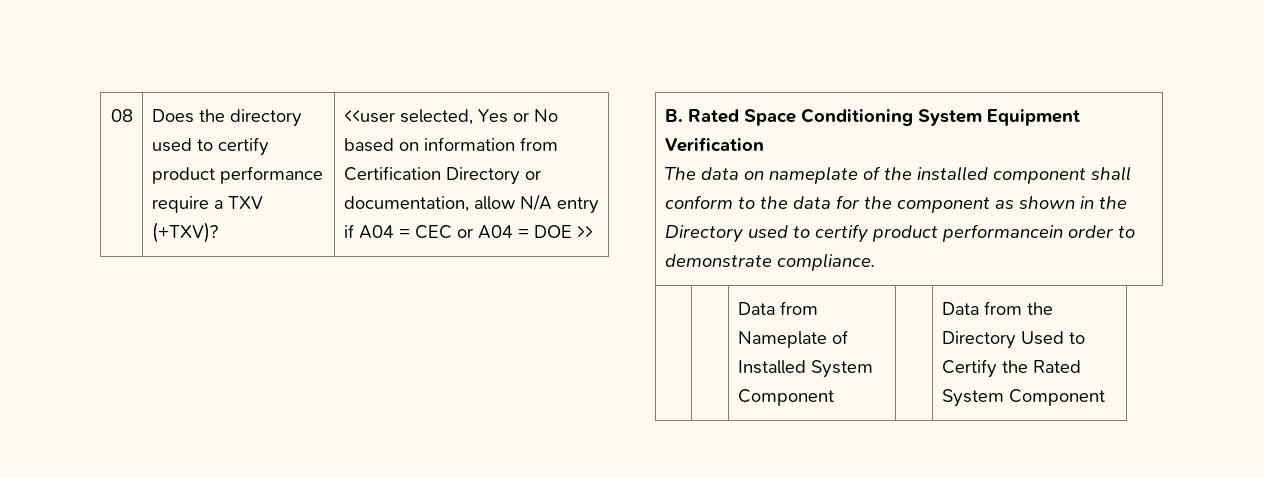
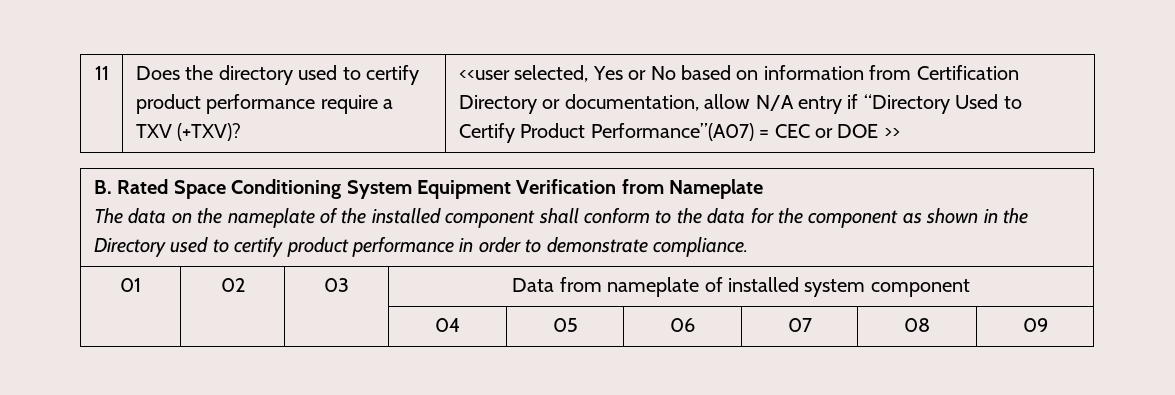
- 08
+ 11
- <<user selected, Yes or No based on information from Certification Directory or documentation, allow N/A entry if A04 = CEC or A04 = DOE >>
+ <<user selected, Yes or No based on information from Certification Directory or documentation, allow N/A entry if “Directory Used to Certify Product Performance”(A07) = CEC or DOE >>
- B. Rated Space Conditioning System Equipment Verification
+ B. Rated Space Conditioning System Equipment Verification from Nameplate
- The data on nameplate of the installed component shall conform to the data for the component as shown in the Directory used to certify product performancein order to demonstrate compliance.
+ The data on the nameplate of the installed component shall conform to the data for the component as shown in the Directory used to certify product performance in order to demonstrate compliance.
- | | Data from Nameplate of Installed System Component | | Data from the Directory Used to Certify the Rated System Component
+ 01 | 02 | 03 | Data from nameplate of installed system component
+ | | | 04 | 05 | 06 | 07 | 08 | 09

